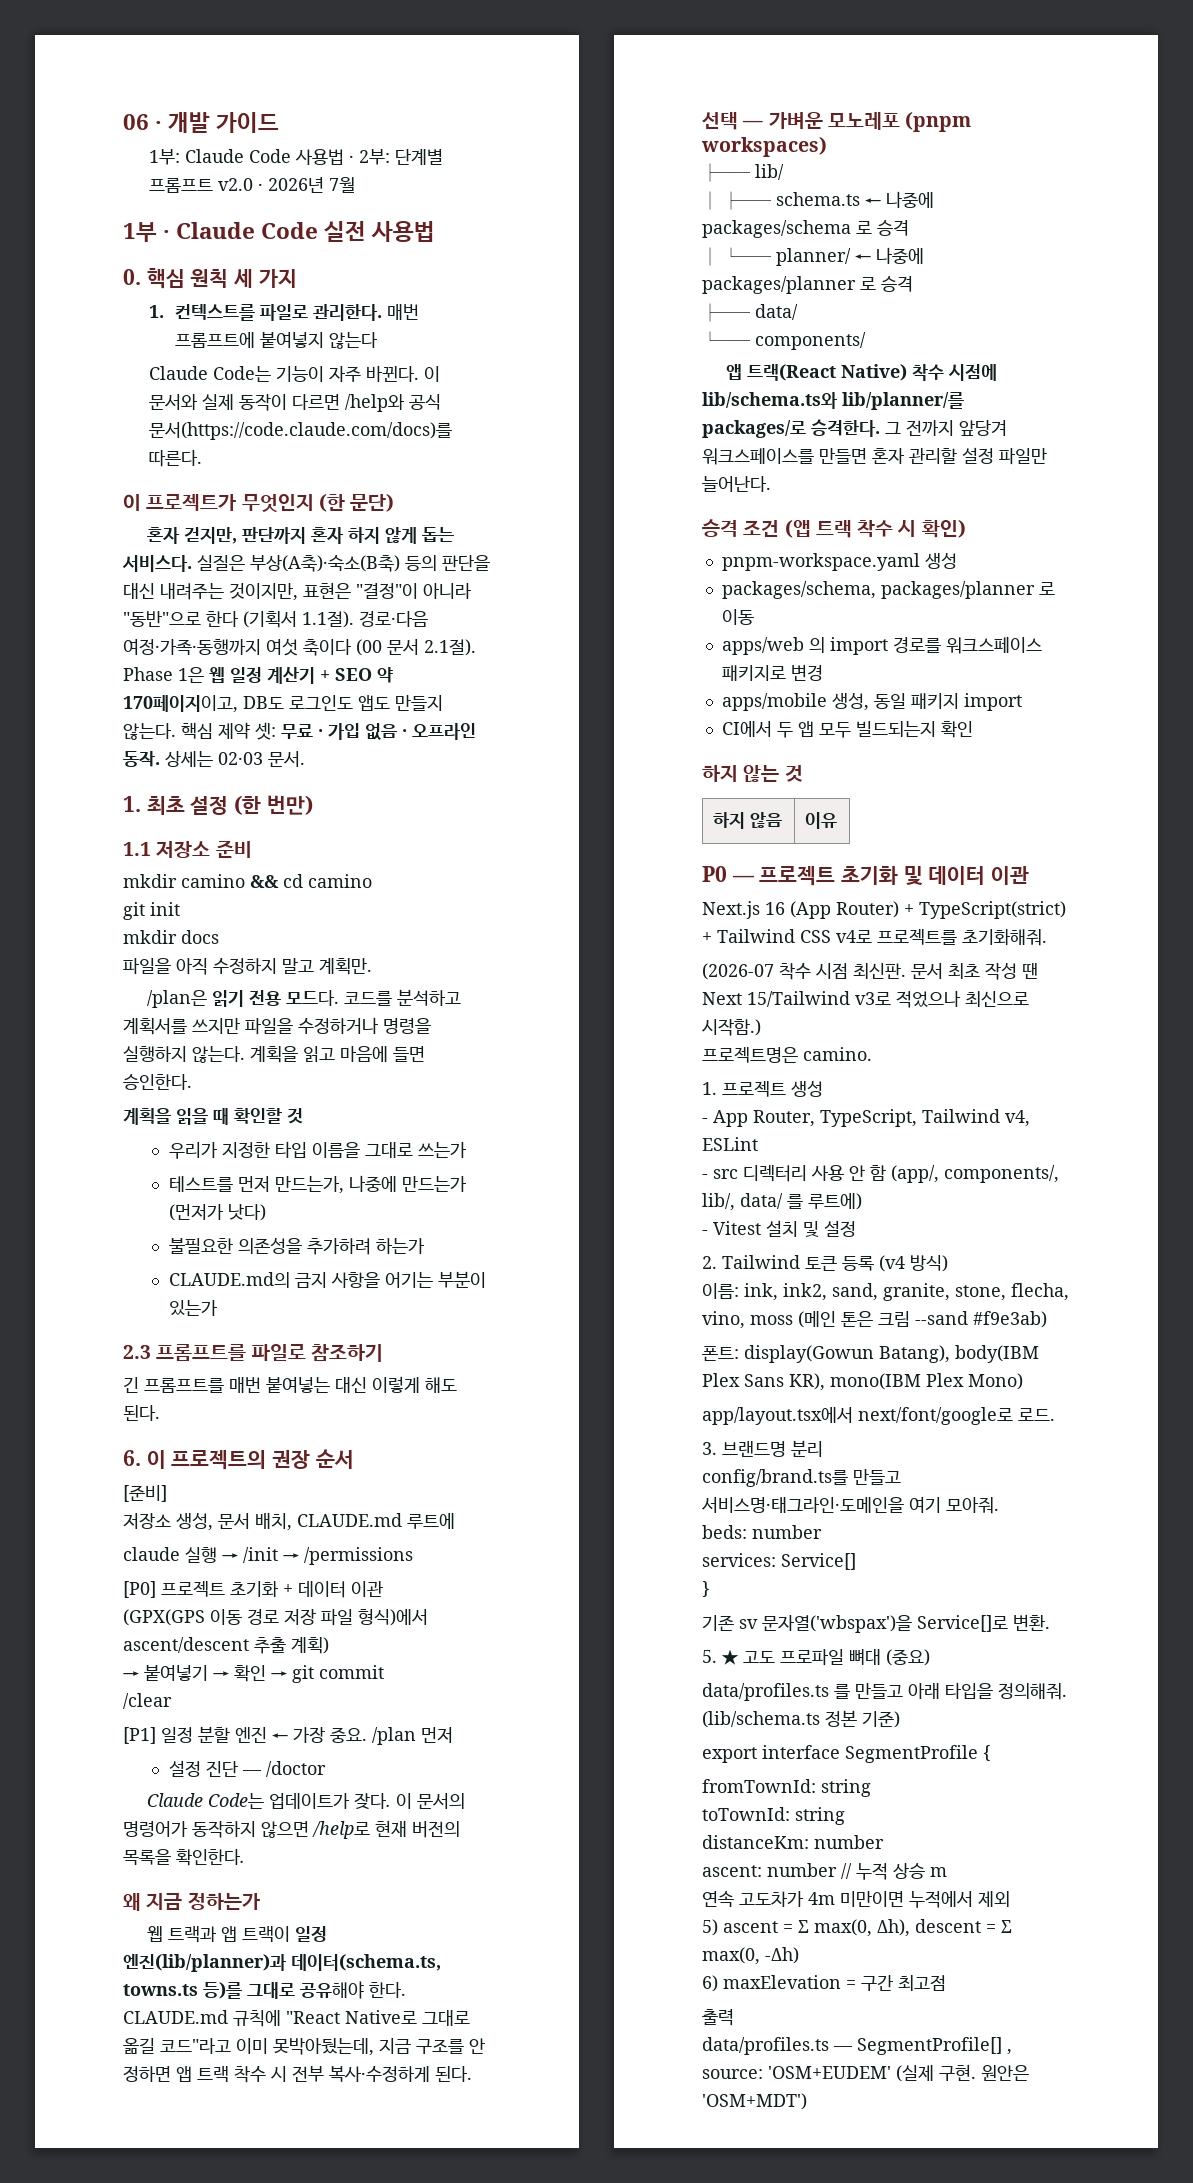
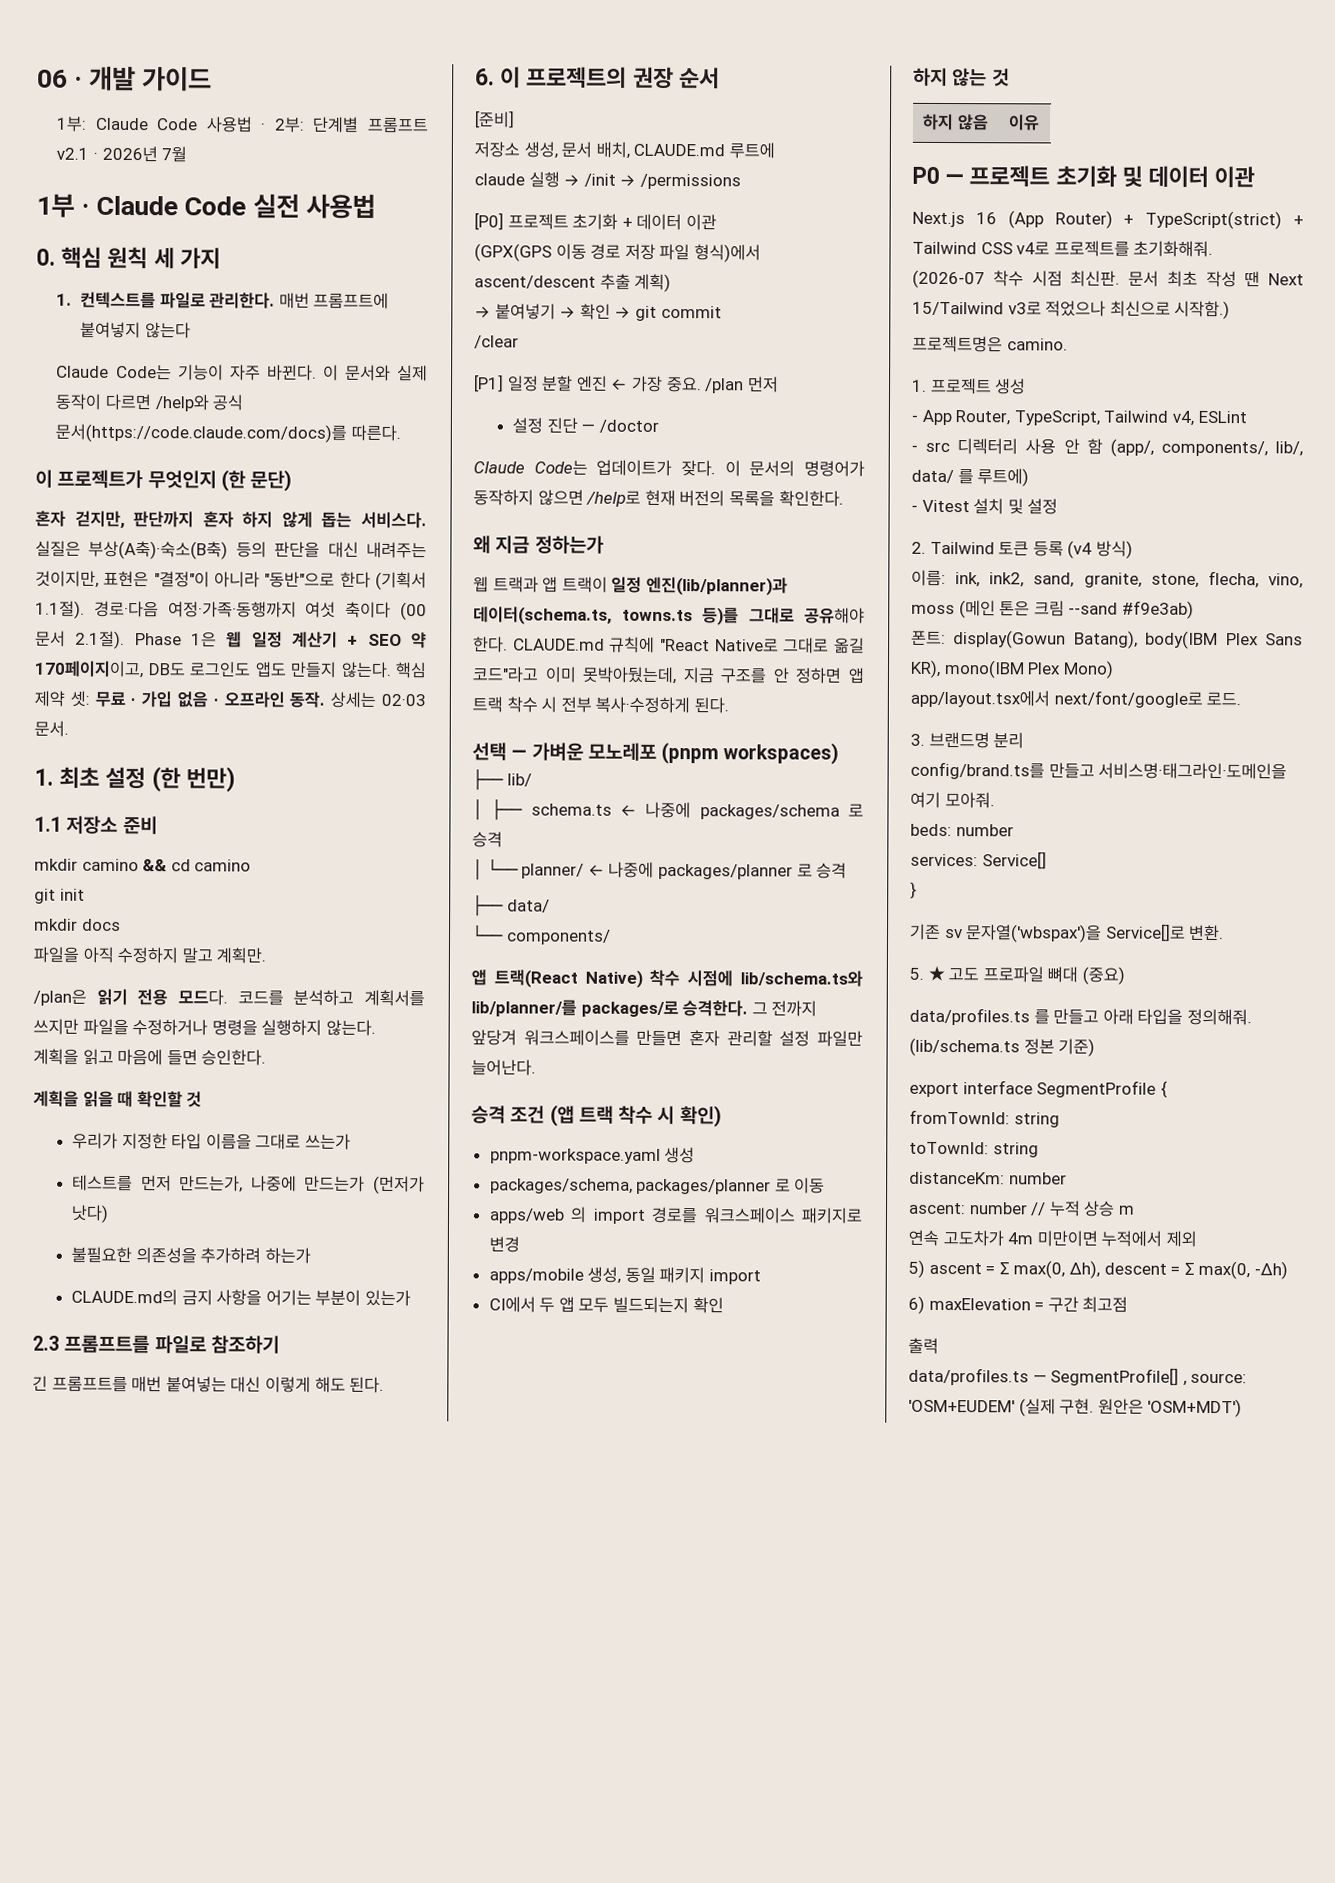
- 1부: Claude Code 사용법 · 2부: 단계별 프롬프트 v2.0 · 2026년 7월
+ 1부: Claude Code 사용법 · 2부: 단계별 프롬프트 v2.1 · 2026년 7월

